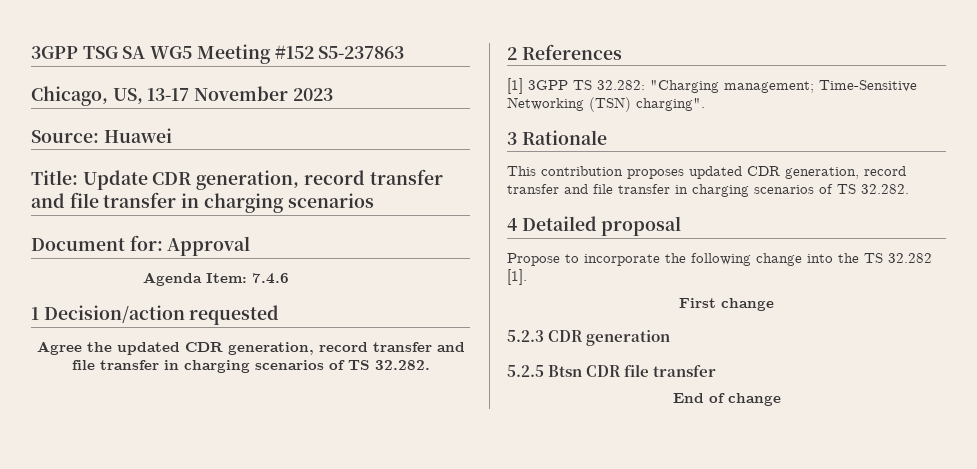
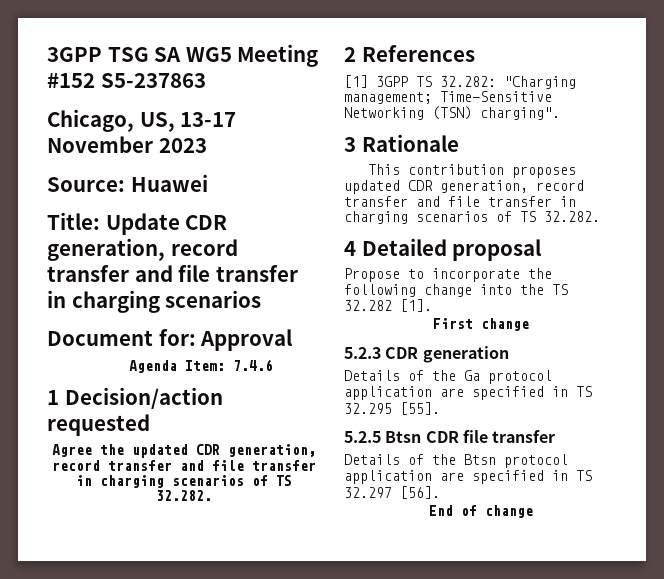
+ Details of the Ga protocol application are specified in TS 32.295 [55].
+ Details of the Btsn protocol application are specified in TS 32.297 [56].

